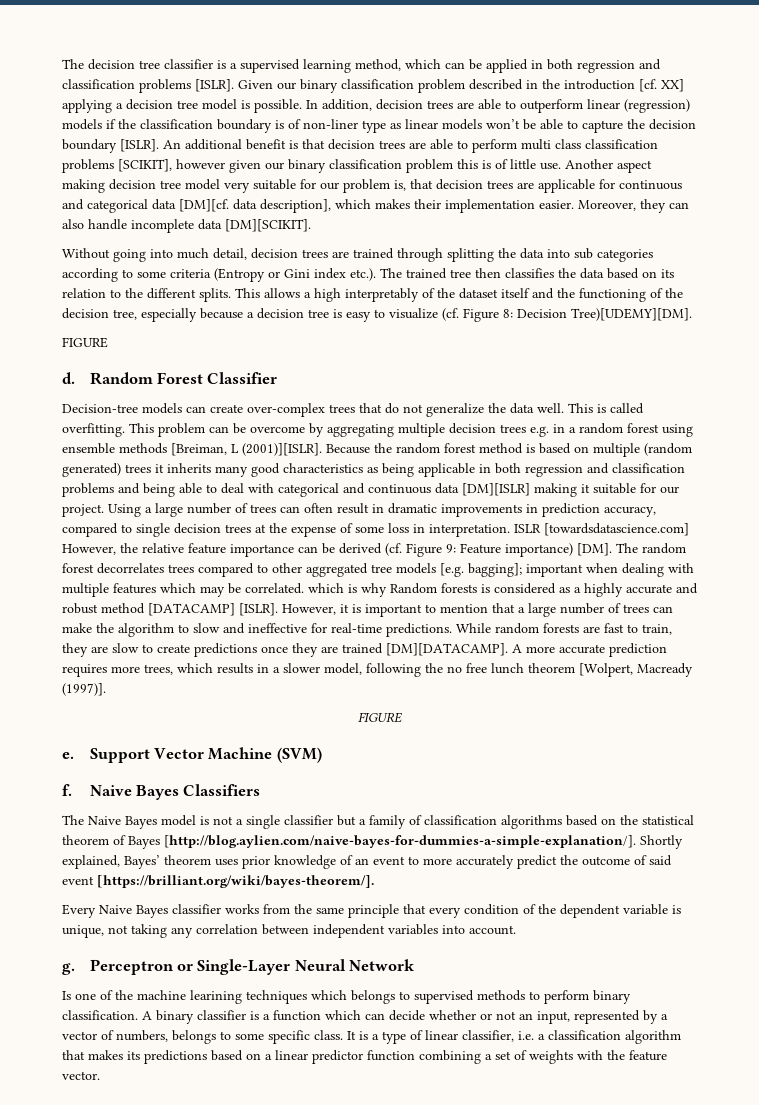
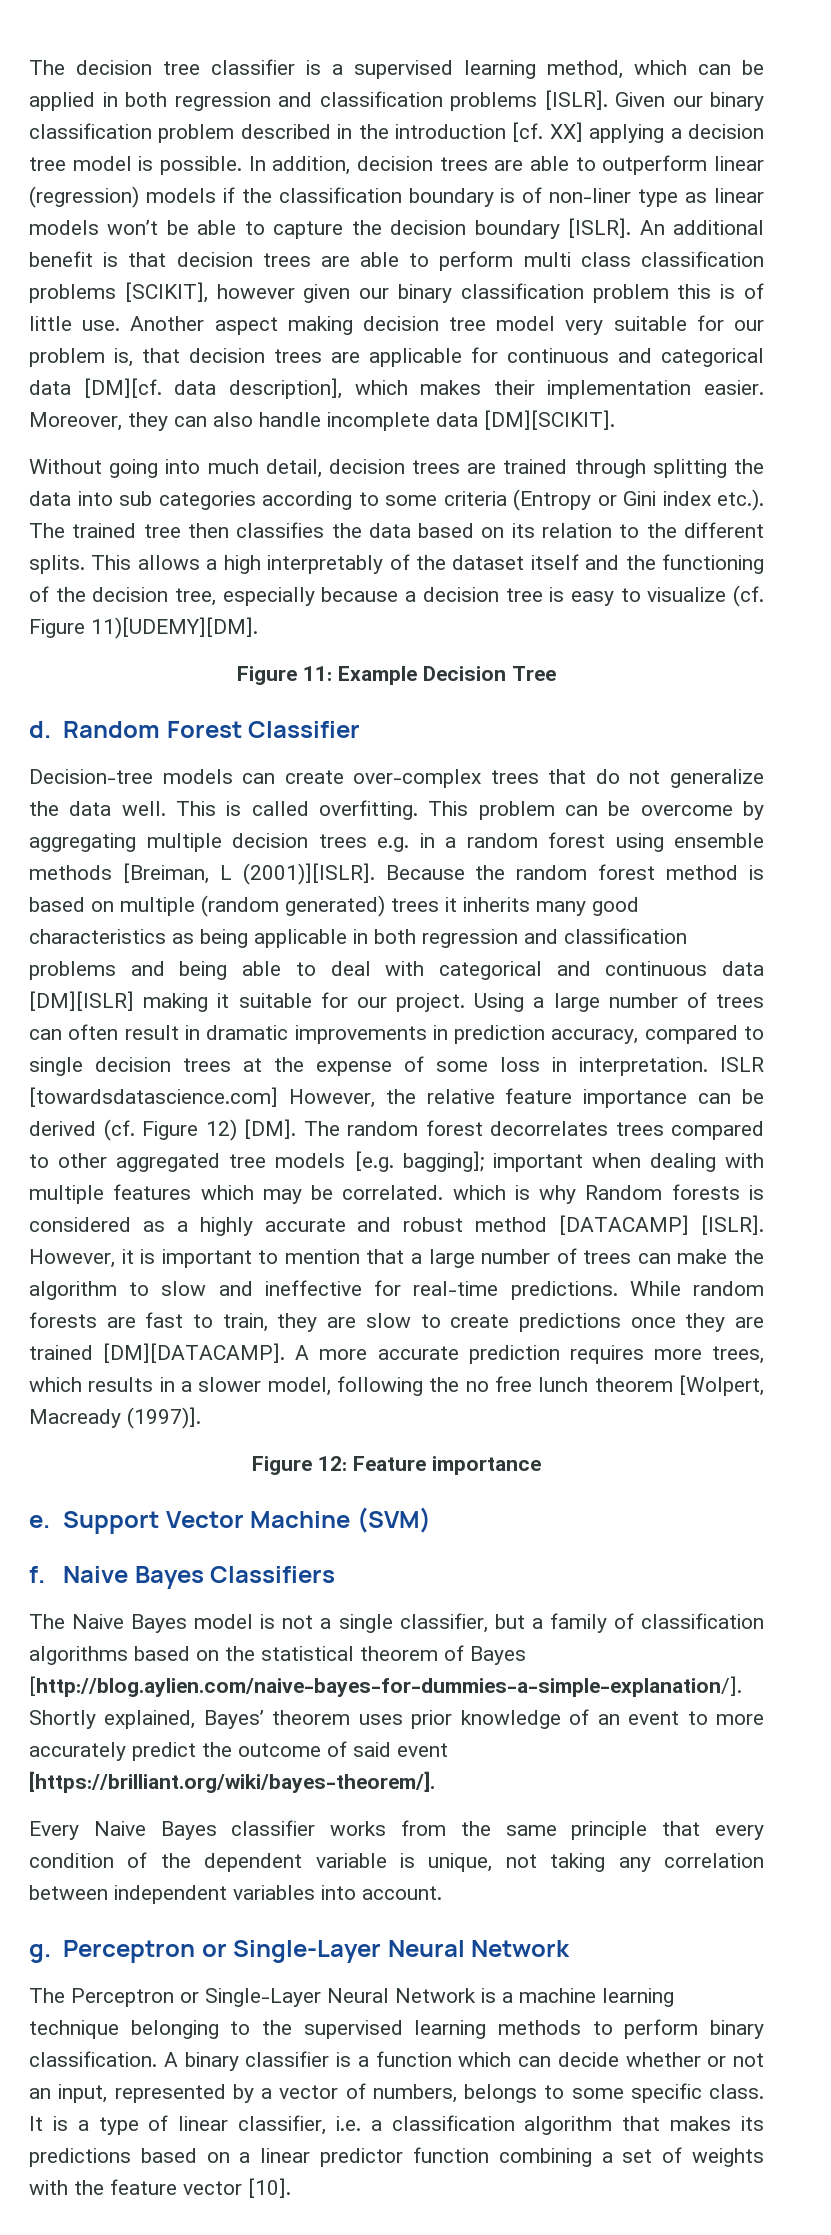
- This allows a high interpretably of the dataset itself and the functioning of the decision tree, especially because a decision tree is easy to visualize (cf. Figure 8: Decision Tree)[UDEMY][DM].
- FIGURE
+ This allows a high interpretably of the dataset itself and the functioning of the decision tree, especially because a decision tree is easy to visualize (cf. Figure 11)[UDEMY][DM].
+ Figure 11: Example Decision Tree
- ISLR [towardsdatascience.com] However, the relative feature importance can be derived (cf. Figure 9: Feature importance) [DM]. The random forest decorrelates trees compared to other aggregated tree models [e.g. bagging]; important when dealing with multiple features which may be correlated. which is why Random forests is considered as a highly accurate and robust method [DATACAMP] [ISLR].
+ ISLR [towardsdatascience.com] However, the relative feature importance can be derived (cf. Figure 12) [DM]. The random forest decorrelates trees compared to other aggregated tree models [e.g. bagging]; important when dealing with multiple features which may be correlated. which is why Random forests is considered as a highly accurate and robust method [DATACAMP] [ISLR].
  A more accurate prediction requires more trees, which results in a slower model, following the no free lunch theorem [Wolpert, Macready (1997)].
- FIGURE
+ Figure 12: Feature importance
- The Naive Bayes model is not a single classifier but a family of classification algorithms based on the statistical theorem of Bayes [http://blog.aylien.com/naive-bayes-for-dummies-a-simple-explanation/]. Shortly explained, Bayes’ theorem uses prior knowledge of an event to more accurately predict the outcome of said event [https://brilliant.org/wiki/bayes-theorem/].
+ The Naive Bayes model is not a single classifier, but a family of classification algorithms based on the statistical theorem of Bayes [http://blog.aylien.com/naive-bayes-for-dummies-a-simple-explanation/]. Shortly explained, Bayes’ theorem uses prior knowledge of an event to more accurately predict the outcome of said event [https://brilliant.org/wiki/bayes-theorem/].
- Is one of the machine learining techniques which belongs to supervised methods to perform binary classification.
+ The Perceptron or Single-Layer Neural Network is a machine learning technique belonging to the supervised learning methods to perform binary classification.
- It is a type of linear classifier, i.e. a classification algorithm that makes its predictions based on a linear predictor function combining a set of weights with the feature vector.
+ It is a type of linear classifier, i.e. a classification algorithm that makes its predictions based on a linear predictor function combining a set of weights with the feature vector [10].

